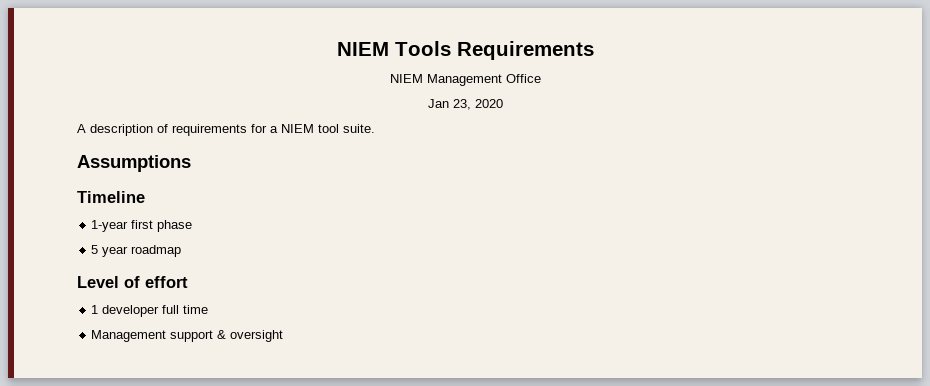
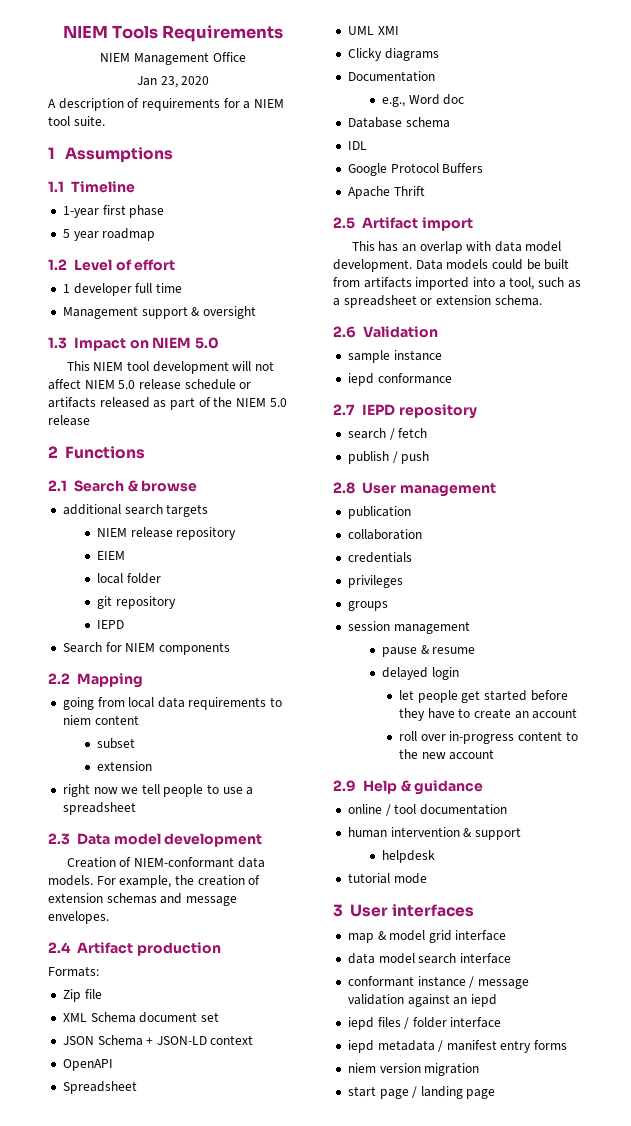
- Assumptions
+ 1 Assumptions
- Timeline
+ 1.1 Timeline
- Level of effort
+ 1.2 Level of effort
+ 1.3 Impact on NIEM 5.0
+ This NIEM tool development will not affect NIEM 5.0 release schedule or artifacts released as part of the NIEM 5.0 release
+ 2 Functions
+ 2.1 Search & browse
+ additional search targets
+ NIEM release repository
+ EIEM
+ local folder
+ git repository
+ IEPD
+ Search for NIEM components
+ 2.2 Mapping
+ going from local data requirements to niem content
+ subset
+ extension
+ right now we tell people to use a spreadsheet
+ 2.3 Data model development
+ Creation of NIEM-conformant data models. For example, the creation of extension schemas and message envelopes.
+ 2.4 Artifact production
+ Formats:
+ Zip file
+ XML Schema document set
+ JSON Schema + JSON-LD context
+ OpenAPI
+ Spreadsheet
+ UML XMI
+ Clicky diagrams
+ Documentation
+ e.g., Word doc
+ Database schema
+ IDL
+ Google Protocol Buffers
+ Apache Thrift
+ 2.5 Artifact import
+ This has an overlap with data model development. Data models could be built from artifacts imported into a tool, such as a spreadsheet or extension schema.
+ 2.6 Validation
+ sample instance
+ iepd conformance
+ 2.7 IEPD repository
+ search / fetch
+ publish / push
+ 2.8 User management
+ publication
+ collaboration
+ credentials
+ privileges
+ groups
+ session management
+ pause & resume
+ delayed login
+ let people get started before they have to create an account
+ roll over in-progress content to the new account
+ 2.9 Help & guidance
+ online / tool documentation
+ human intervention & support
+ helpdesk
+ tutorial mode
+ 3 User interfaces
+ map & model grid interface
+ data model search interface
+ conformant instance / message validation against an iepd
+ iepd files / folder interface
+ iepd metadata / manifest entry forms
+ niem version migration
+ start page / landing page

